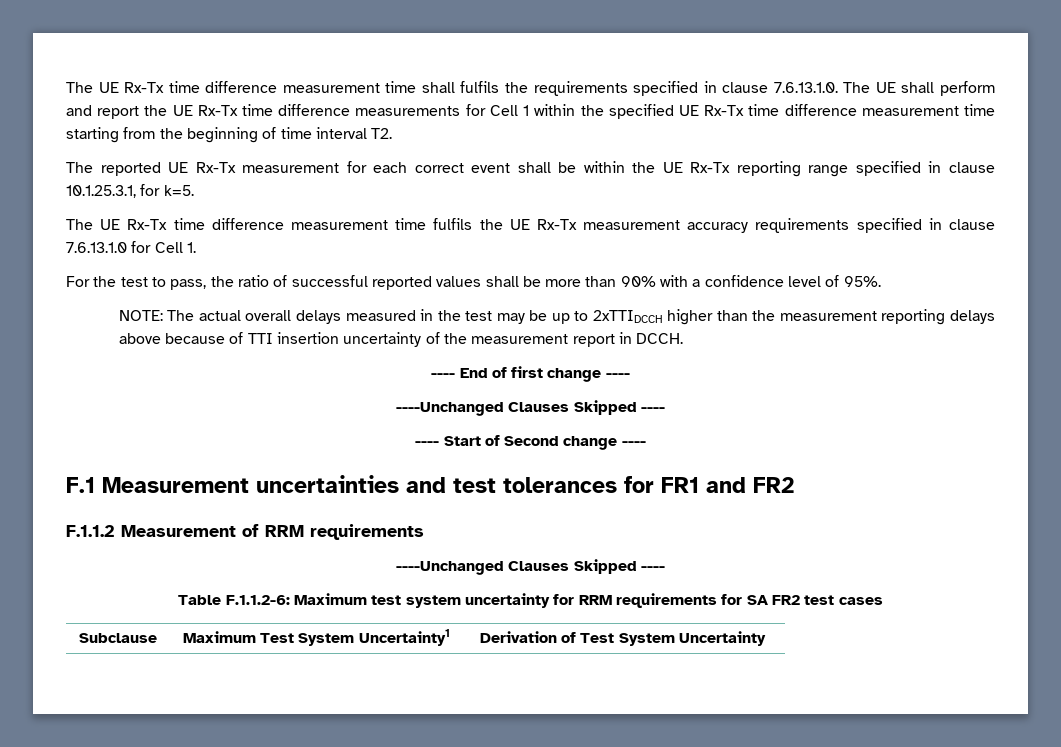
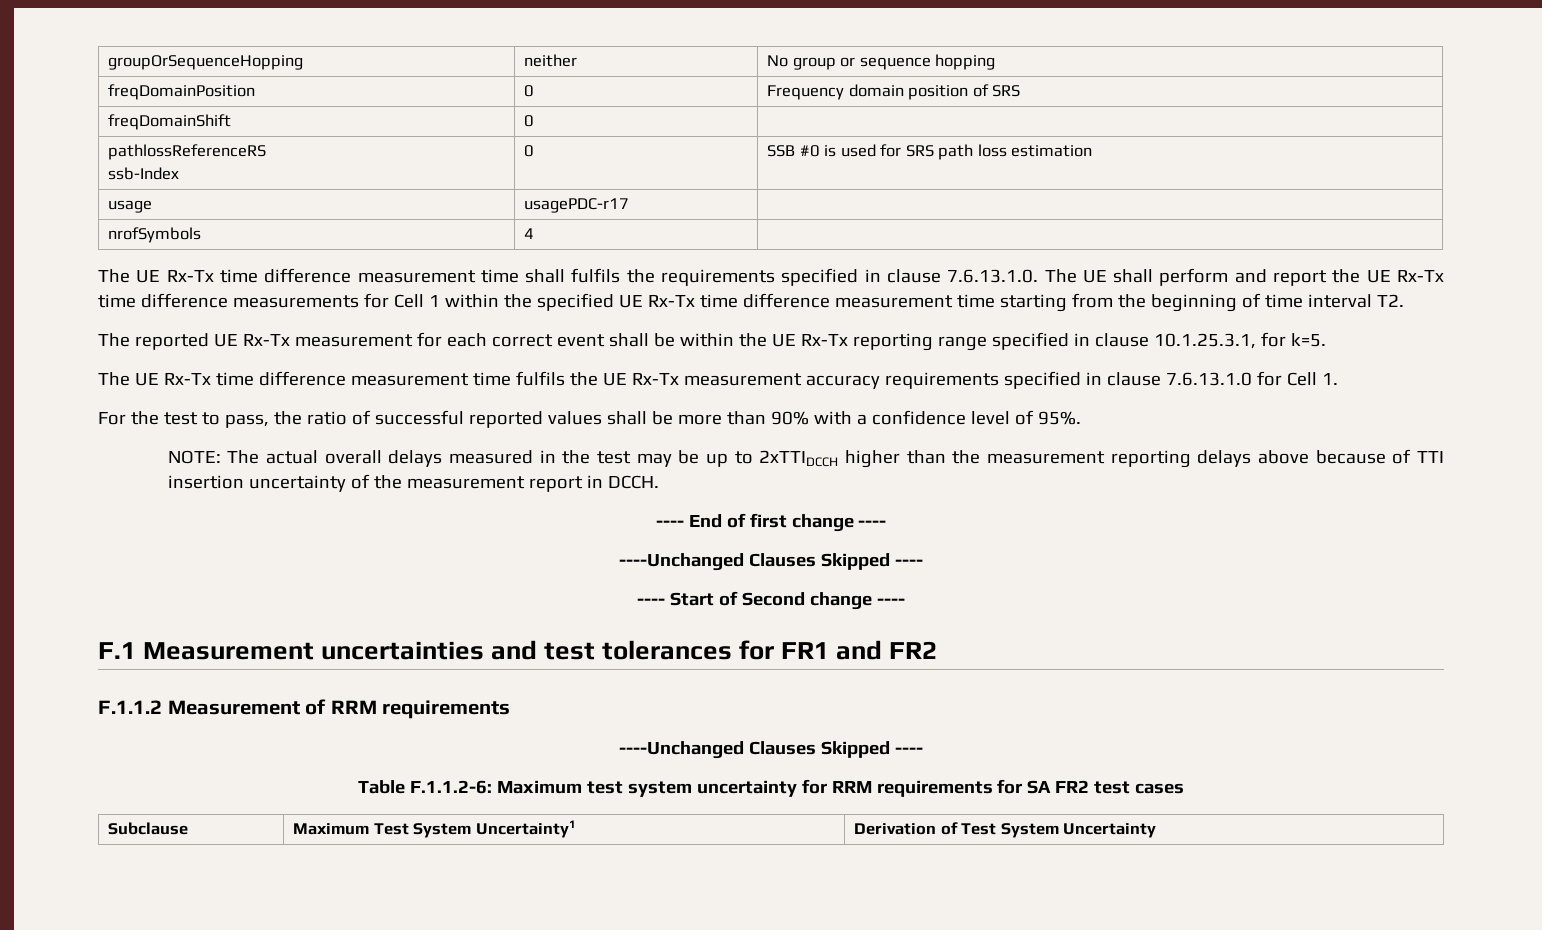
+ groupOrSequenceHopping | neither | No group or sequence hopping
+ freqDomainPosition | 0 | Frequency domain position of SRS
+ freqDomainShift | 0 |
+ pathlossReferenceRS
+ ssb-Index | 0 | SSB #0 is used for SRS path loss estimation
+ usage | usagePDC-r17 |
+ nrofSymbols | 4 |

